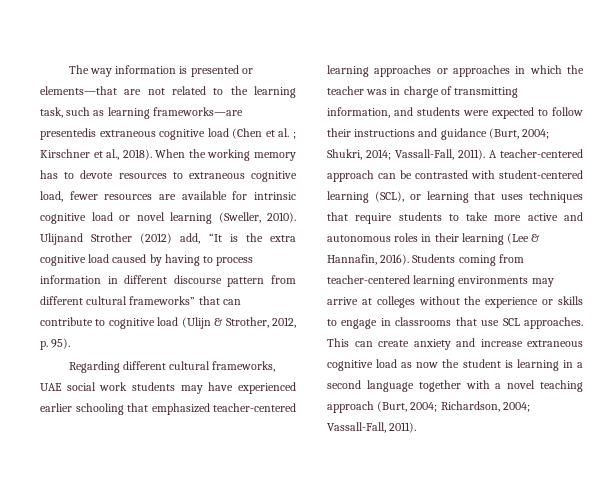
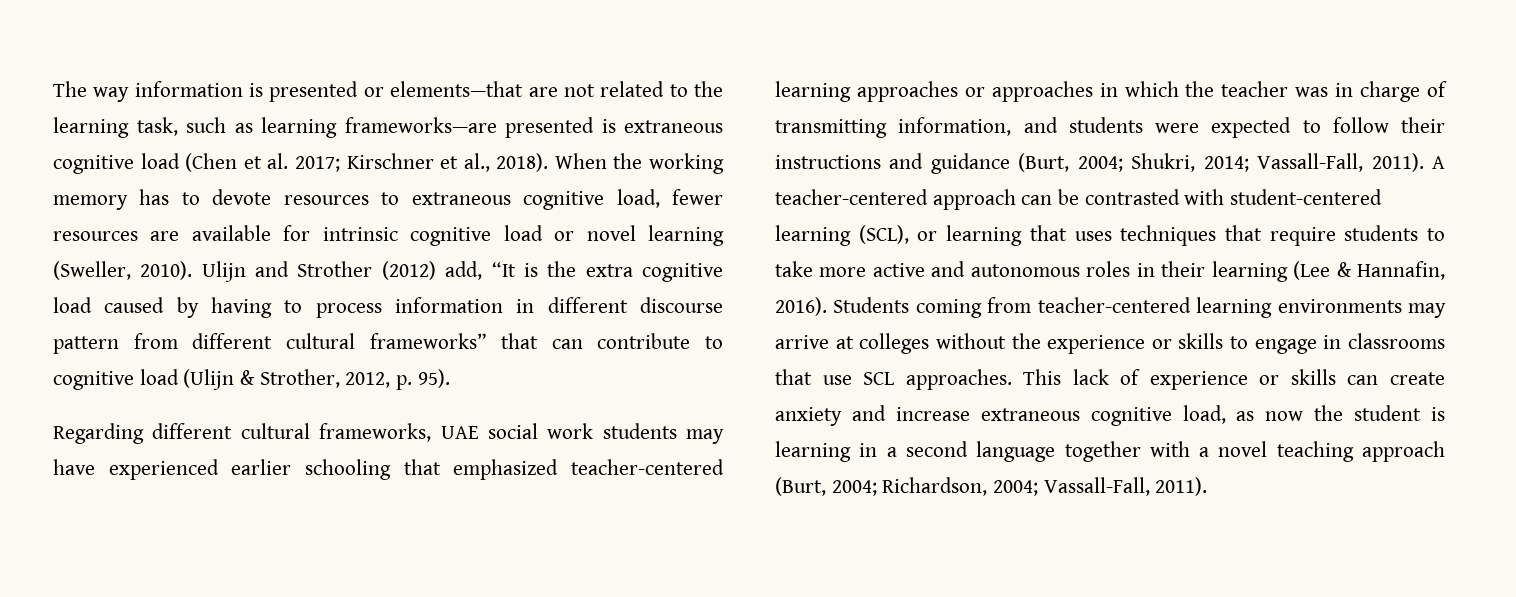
- The way information is presented or elements—that are not related to the learning task, such as learning frameworks—are presentedis extraneous cognitive load (Chen et al. ; Kirschner et al., 2018).
+ The way information is presented or elements—that are not related to the learning task, such as learning frameworks—are presented is extraneous cognitive load (Chen et al. 2017; Kirschner et al., 2018).
- Ulijnand Strother (2012) add, “It is the extra cognitive load caused by having to process information in different discourse pattern from different cultural frameworks” that can contribute to cognitive load (Ulijn & Strother, 2012, p. 95).
+ Ulijn and Strother (2012) add, “It is the extra cognitive load caused by having to process information in different discourse pattern from different cultural frameworks” that can contribute to cognitive load (Ulijn & Strother, 2012, p. 95).
- This can create anxiety and increase extraneous cognitive load as now the student is learning in a second language together with a novel teaching approach (Burt, 2004; Richardson, 2004; Vassall-Fall, 2011).
+ This lack of experience or skills can create anxiety and increase extraneous cognitive load, as now the student is learning in a second language together with a novel teaching approach (Burt, 2004; Richardson, 2004; Vassall-Fall, 2011).

